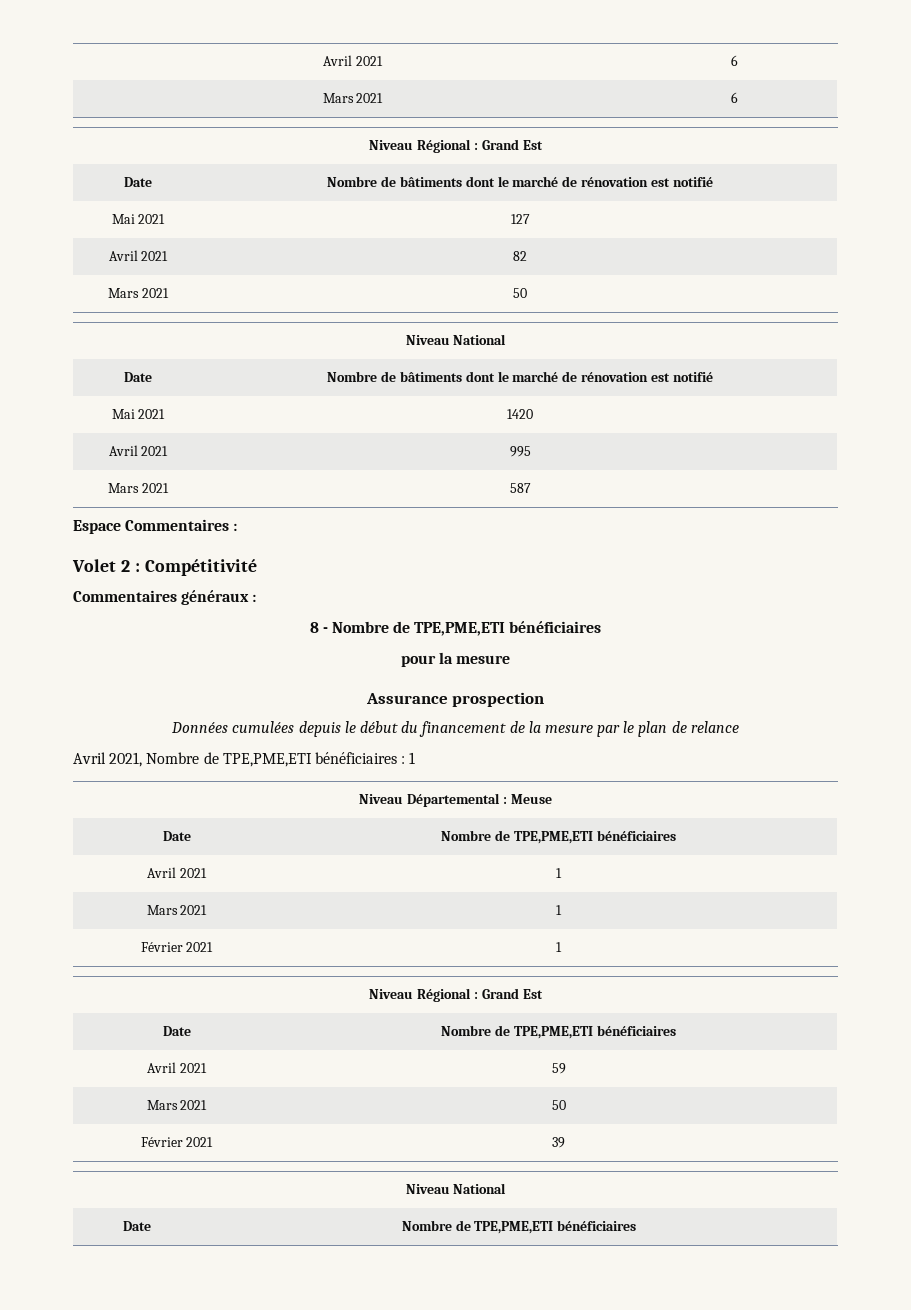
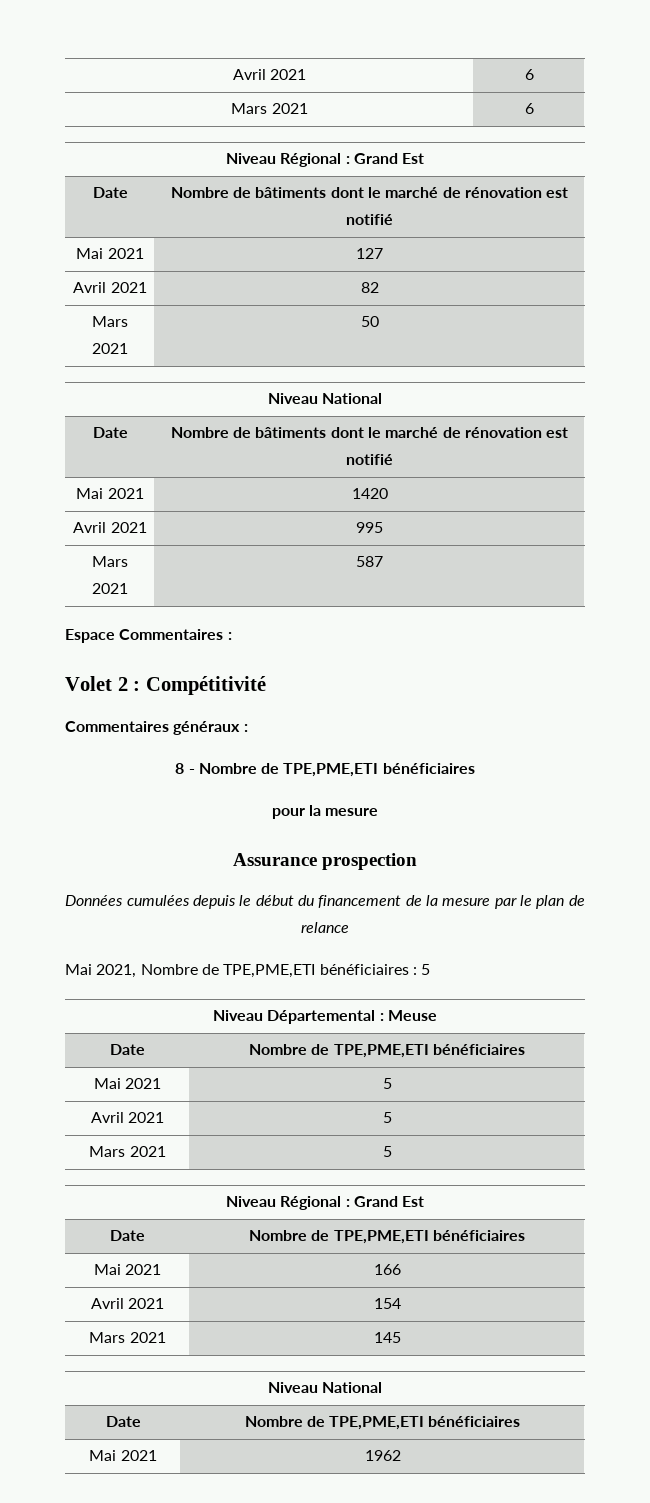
- Avril 2021, Nombre de TPE,PME,ETI bénéficiaires : 1
+ Mai 2021, Nombre de TPE,PME,ETI bénéficiaires : 5
- Avril 2021 | 1
- Mars 2021 | 1
- Février 2021 | 1
+ Mai 2021 | 5
+ Avril 2021 | 5
+ Mars 2021 | 5
- Avril 2021 | 59
- Mars 2021 | 50
- Février 2021 | 39
+ Mai 2021 | 166
+ Avril 2021 | 154
+ Mars 2021 | 145
+ Mai 2021 | 1962

